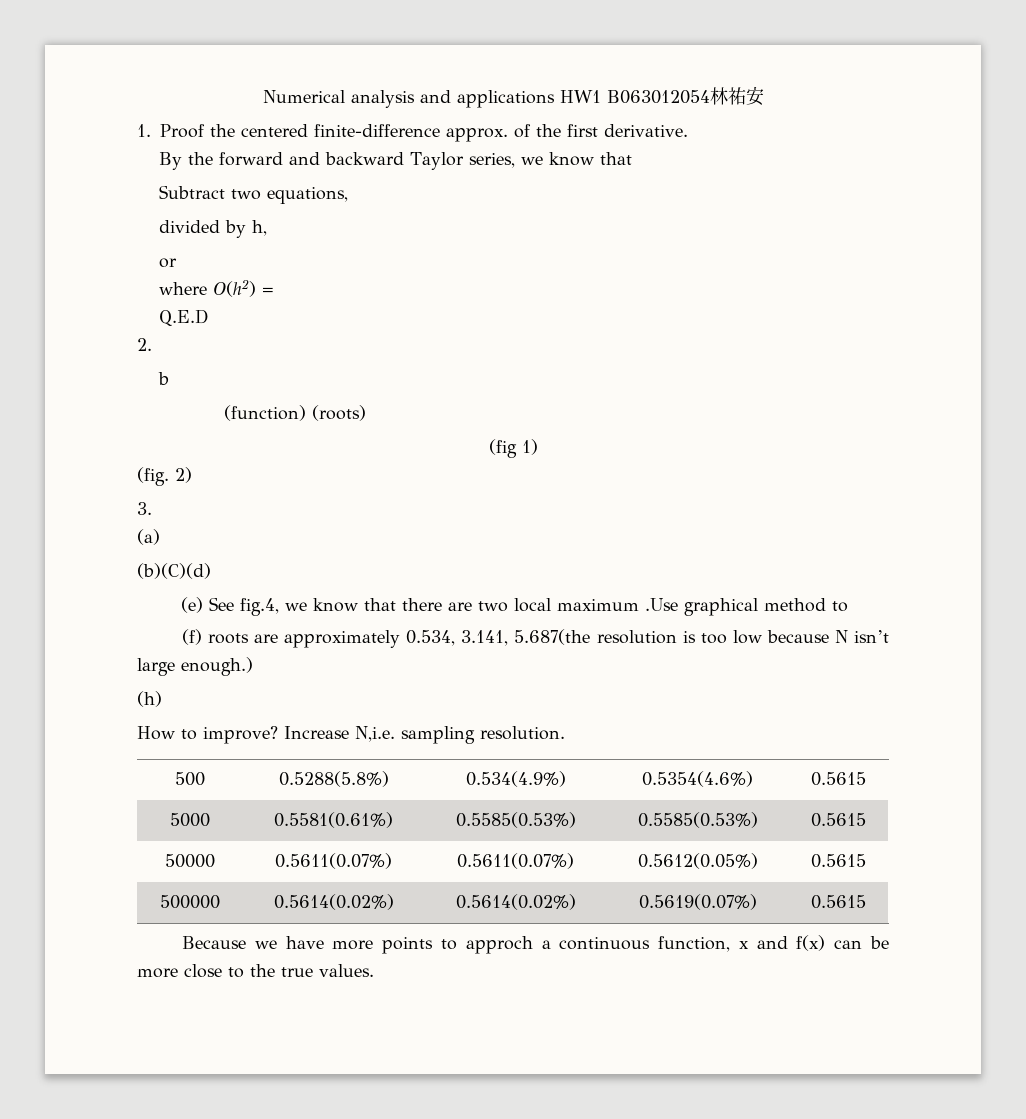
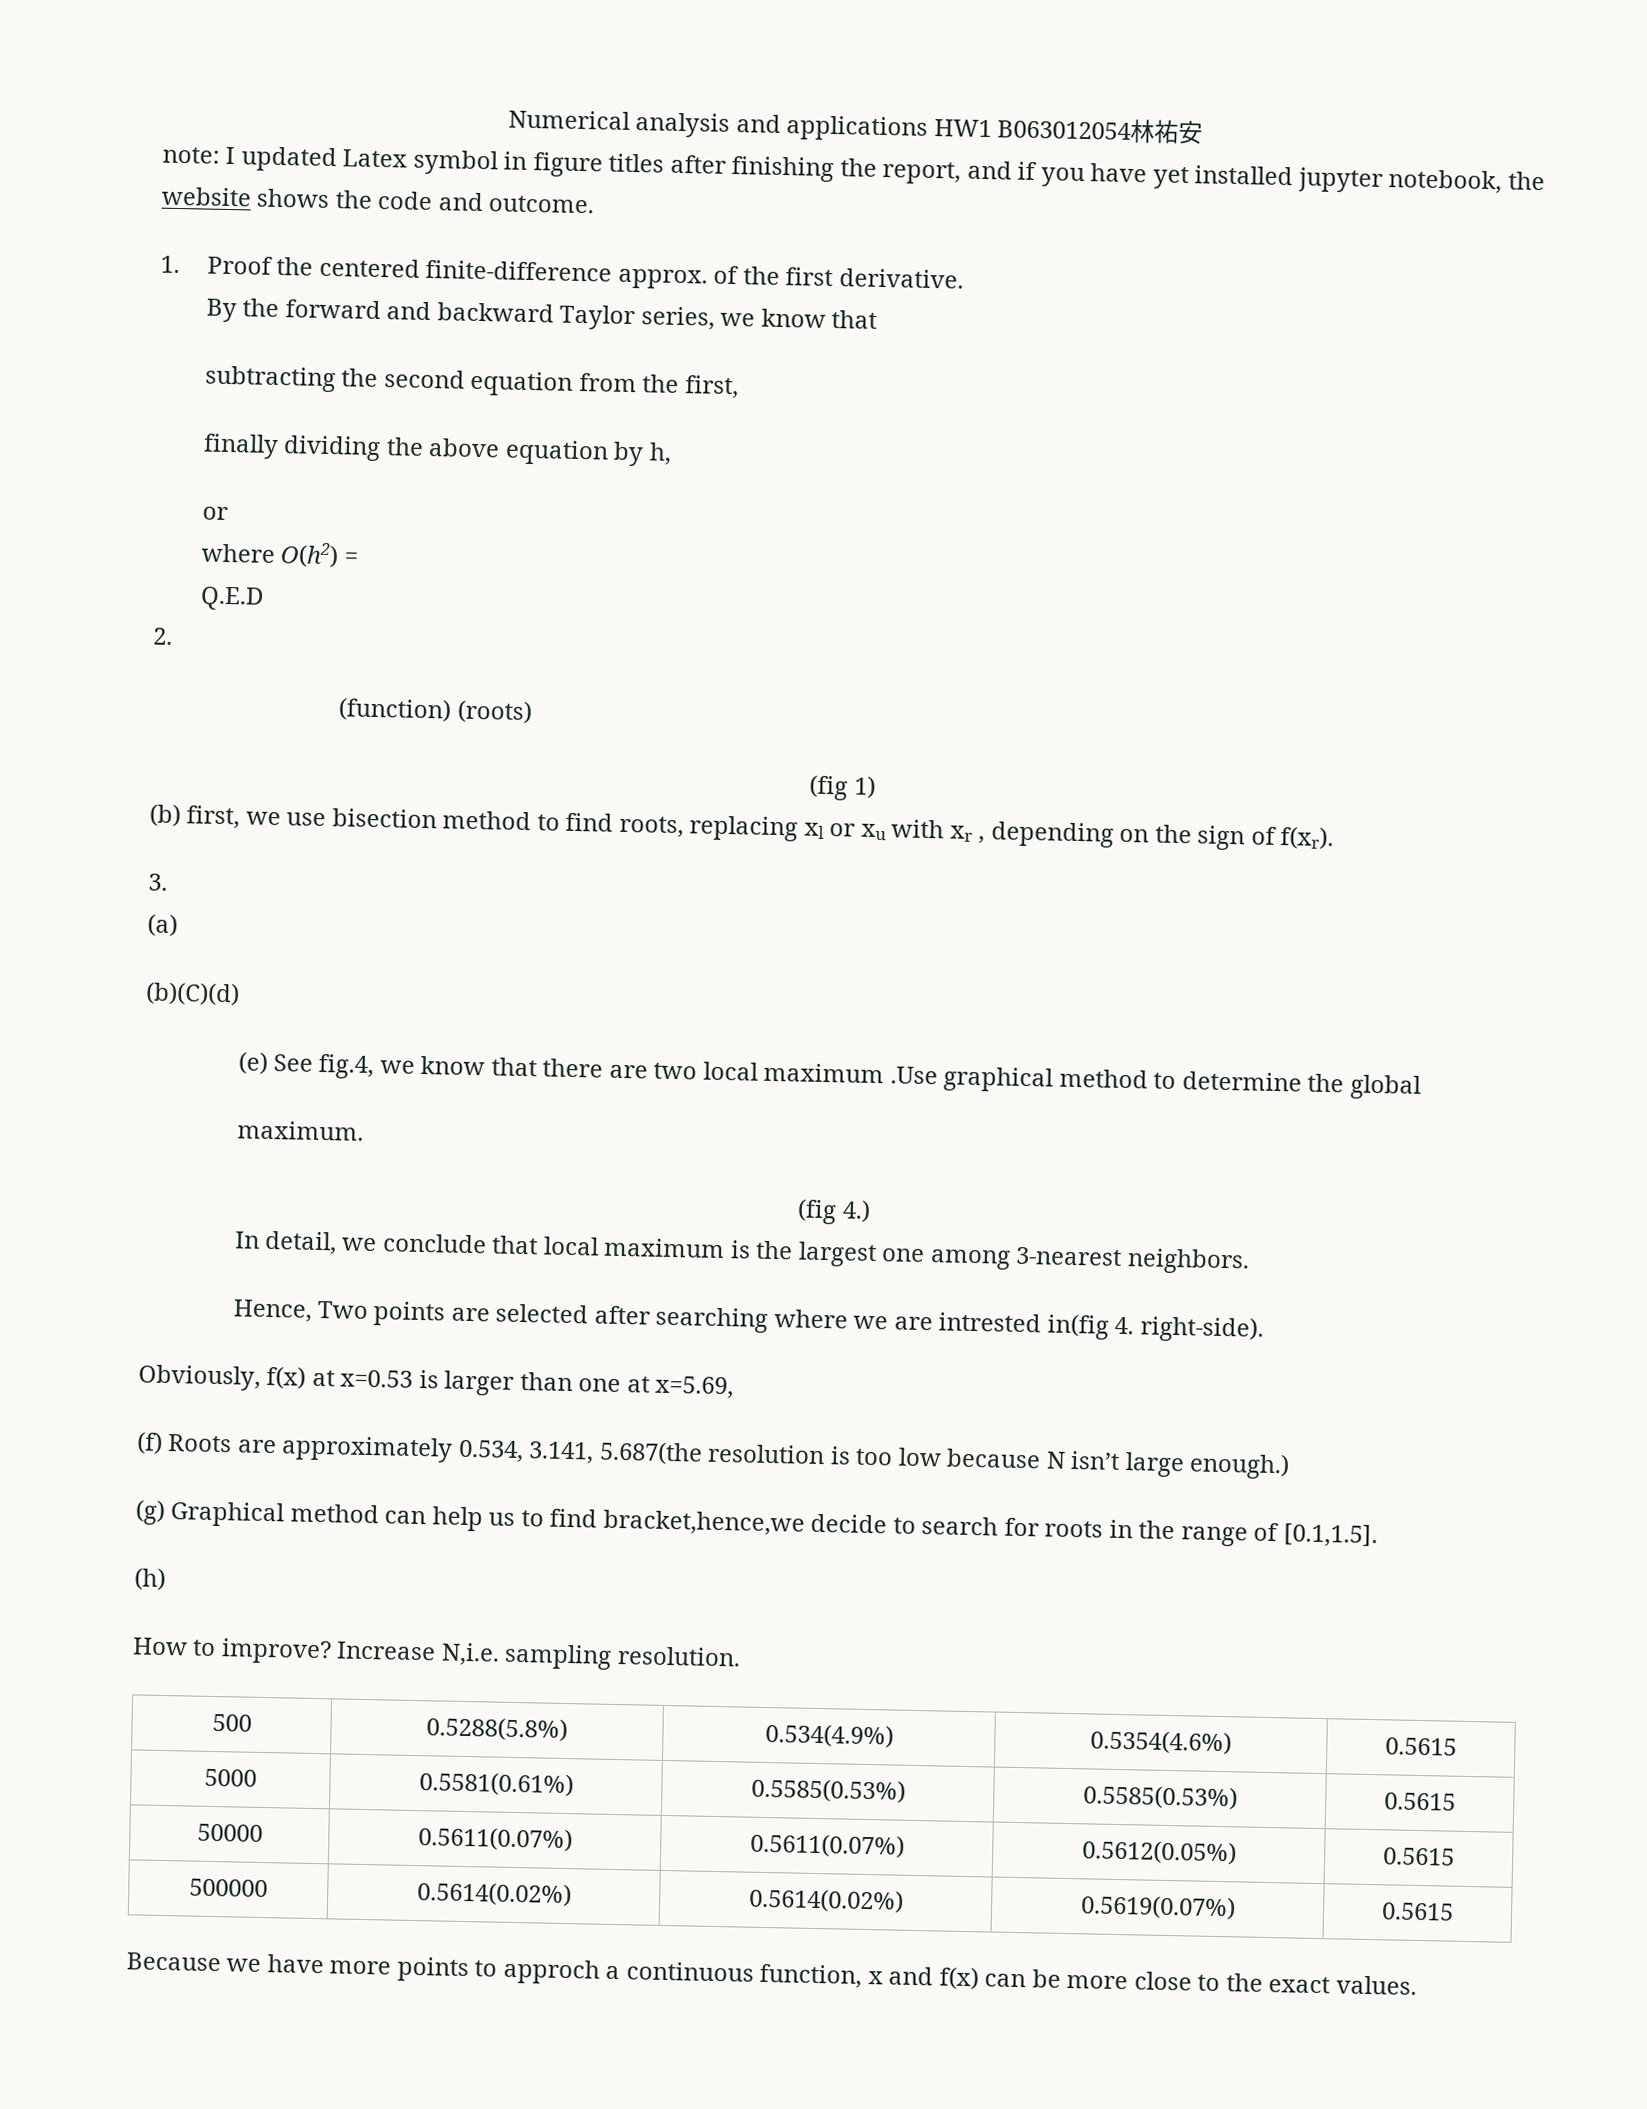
+ note: I updated Latex symbol in figure titles after finishing the report, and if you have yet installed jupyter notebook, the website shows the code and outcome.
- Subtract two equations,
- divided by h,
+ subtracting the second equation from the first,
+ finally dividing the above equation by h,
- b
- (fig. 2)
+ (b) first, we use bisection method to find roots, replacing xl or xu with xr , depending on the sign of f(xr).
- (e) See fig.4, we know that there are two local maximum .Use graphical method to
+ (e) See fig.4, we know that there are two local maximum .Use graphical method to determine the global
+ maximum.
+ (fig 4.)
+ In detail, we conclude that local maximum is the largest one among 3-nearest neighbors.
+ Hence, Two points are selected after searching where we are intrested in(fig 4. right-side).
+ Obviously, f(x) at x=0.53 is larger than one at x=5.69,
- (f) roots are approximately 0.534, 3.141, 5.687(the resolution is too low because N isn’t large enough.)
+ (f) Roots are approximately 0.534, 3.141, 5.687(the resolution is too low because N isn’t large enough.)
+ (g) Graphical method can help us to find bracket,hence,we decide to search for roots in the range of [0.1,1.5].
- Because we have more points to approch a continuous function, x and f(x) can be more close to the true values.
+ Because we have more points to approch a continuous function, x and f(x) can be more close to the exact values.

